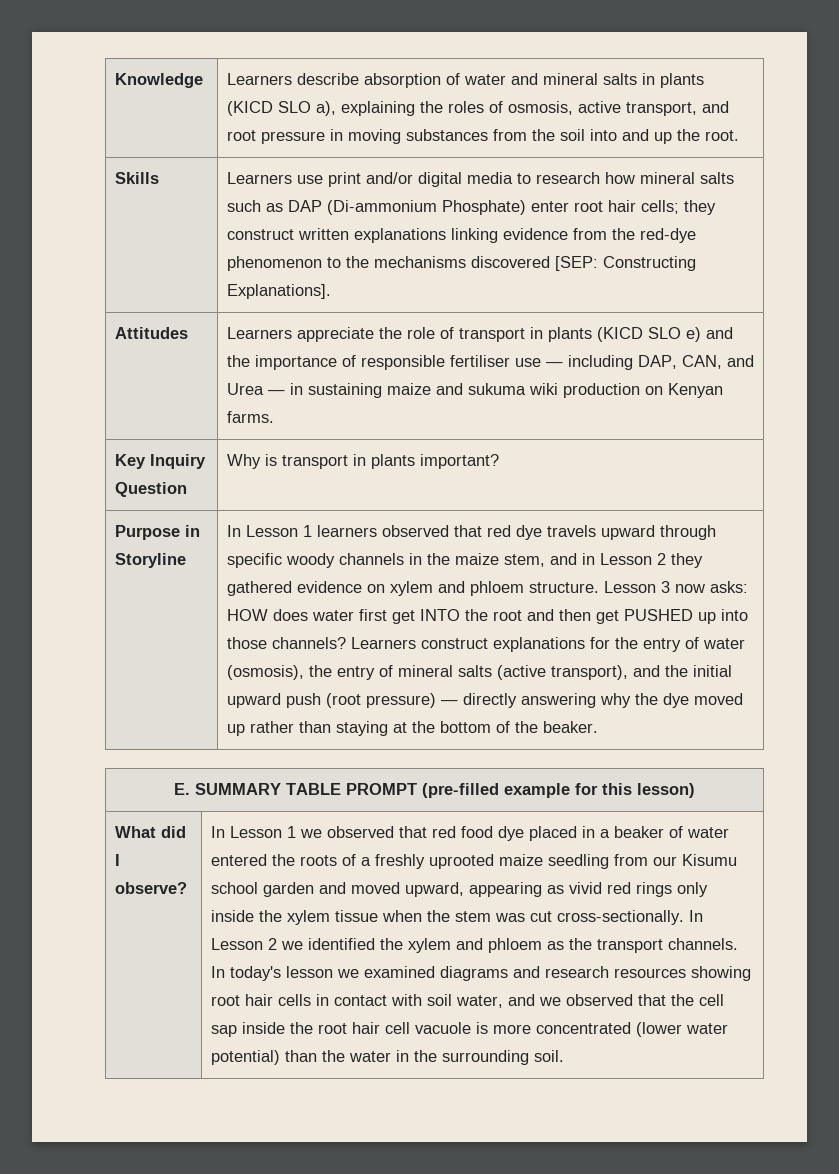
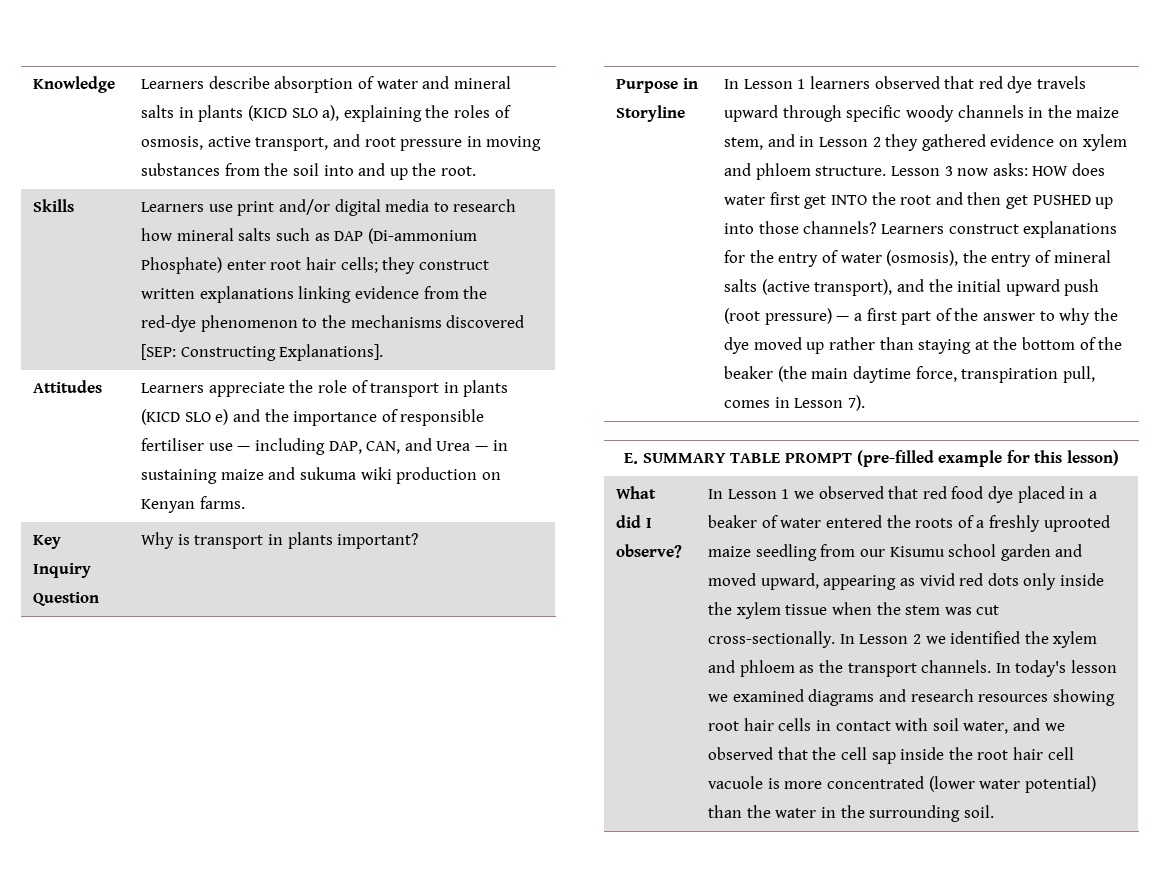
- Learners construct explanations for the entry of water (osmosis), the entry of mineral salts (active transport), and the initial upward push (root pressure) — directly answering why the dye moved up rather than staying at the bottom of the beaker.
+ Learners construct explanations for the entry of water (osmosis), the entry of mineral salts (active transport), and the initial upward push (root pressure) — a first part of the answer to why the dye moved up rather than staying at the bottom of the beaker (the main daytime force, transpiration pull, comes in Lesson 7).
- In Lesson 1 we observed that red food dye placed in a beaker of water entered the roots of a freshly uprooted maize seedling from our Kisumu school garden and moved upward, appearing as vivid red rings only inside the xylem tissue when the stem was cut cross-sectionally.
+ In Lesson 1 we observed that red food dye placed in a beaker of water entered the roots of a freshly uprooted maize seedling from our Kisumu school garden and moved upward, appearing as vivid red dots only inside the xylem tissue when the stem was cut cross-sectionally.

